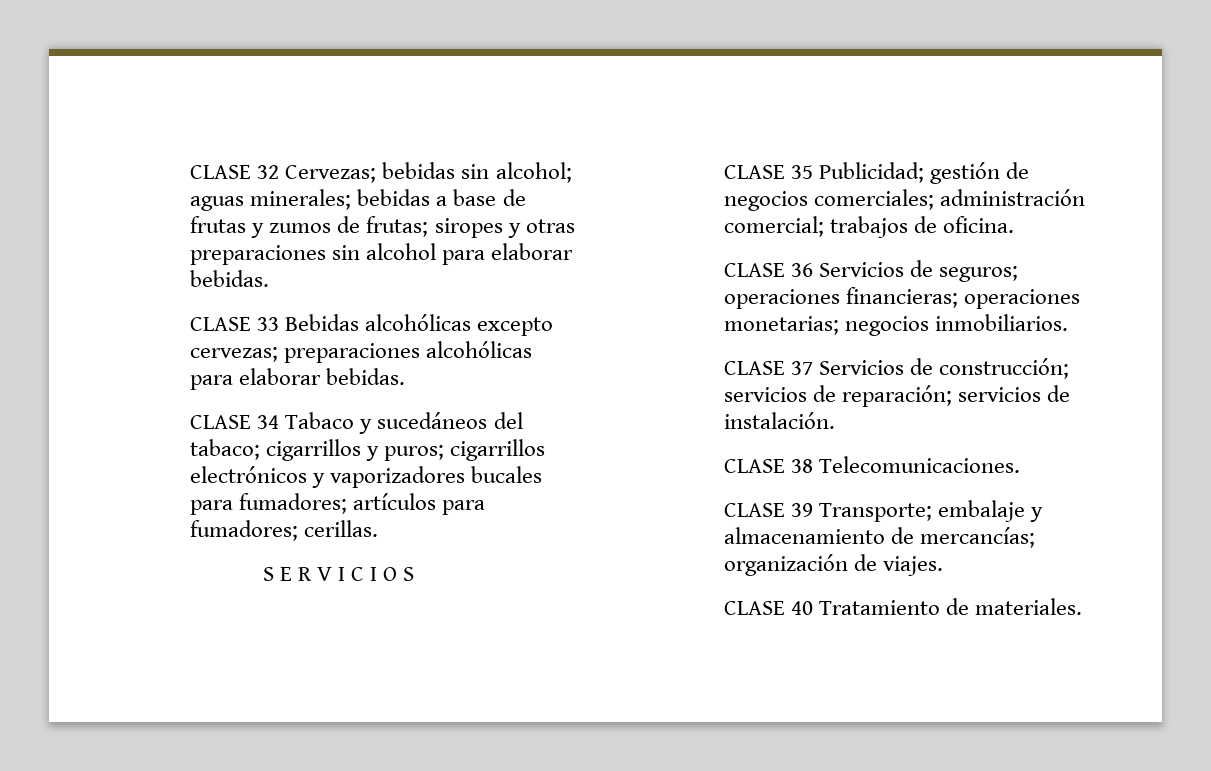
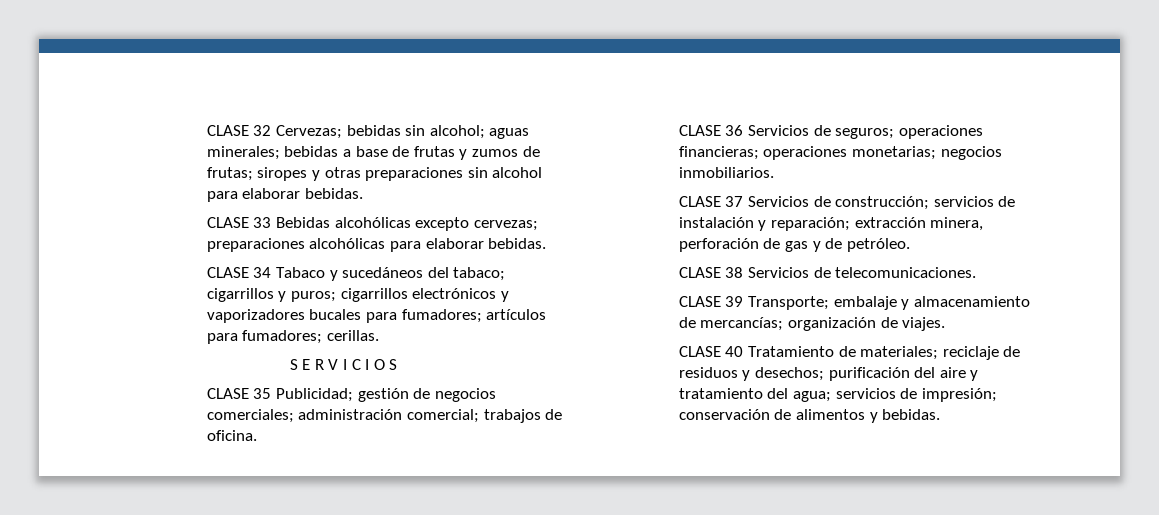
- CLASE 37 Servicios de construcción; servicios de reparación; servicios de instalación.
+ CLASE 37 Servicios de construcción; servicios de instalación y reparación; extracción minera, perforación de gas y de petróleo.
- CLASE 38 Telecomunicaciones.
+ CLASE 38 Servicios de telecomunicaciones.
- CLASE 40 Tratamiento de materiales.
+ CLASE 40 Tratamiento de materiales; reciclaje de residuos y desechos; purificación del aire y tratamiento del agua; servicios de impresión; conservación de alimentos y bebidas.

